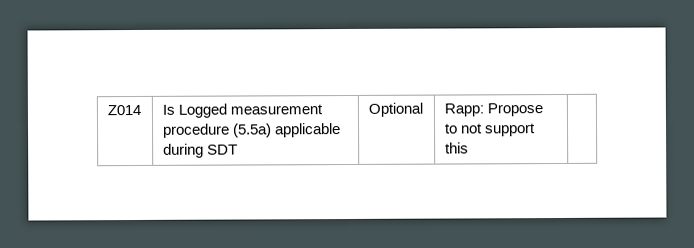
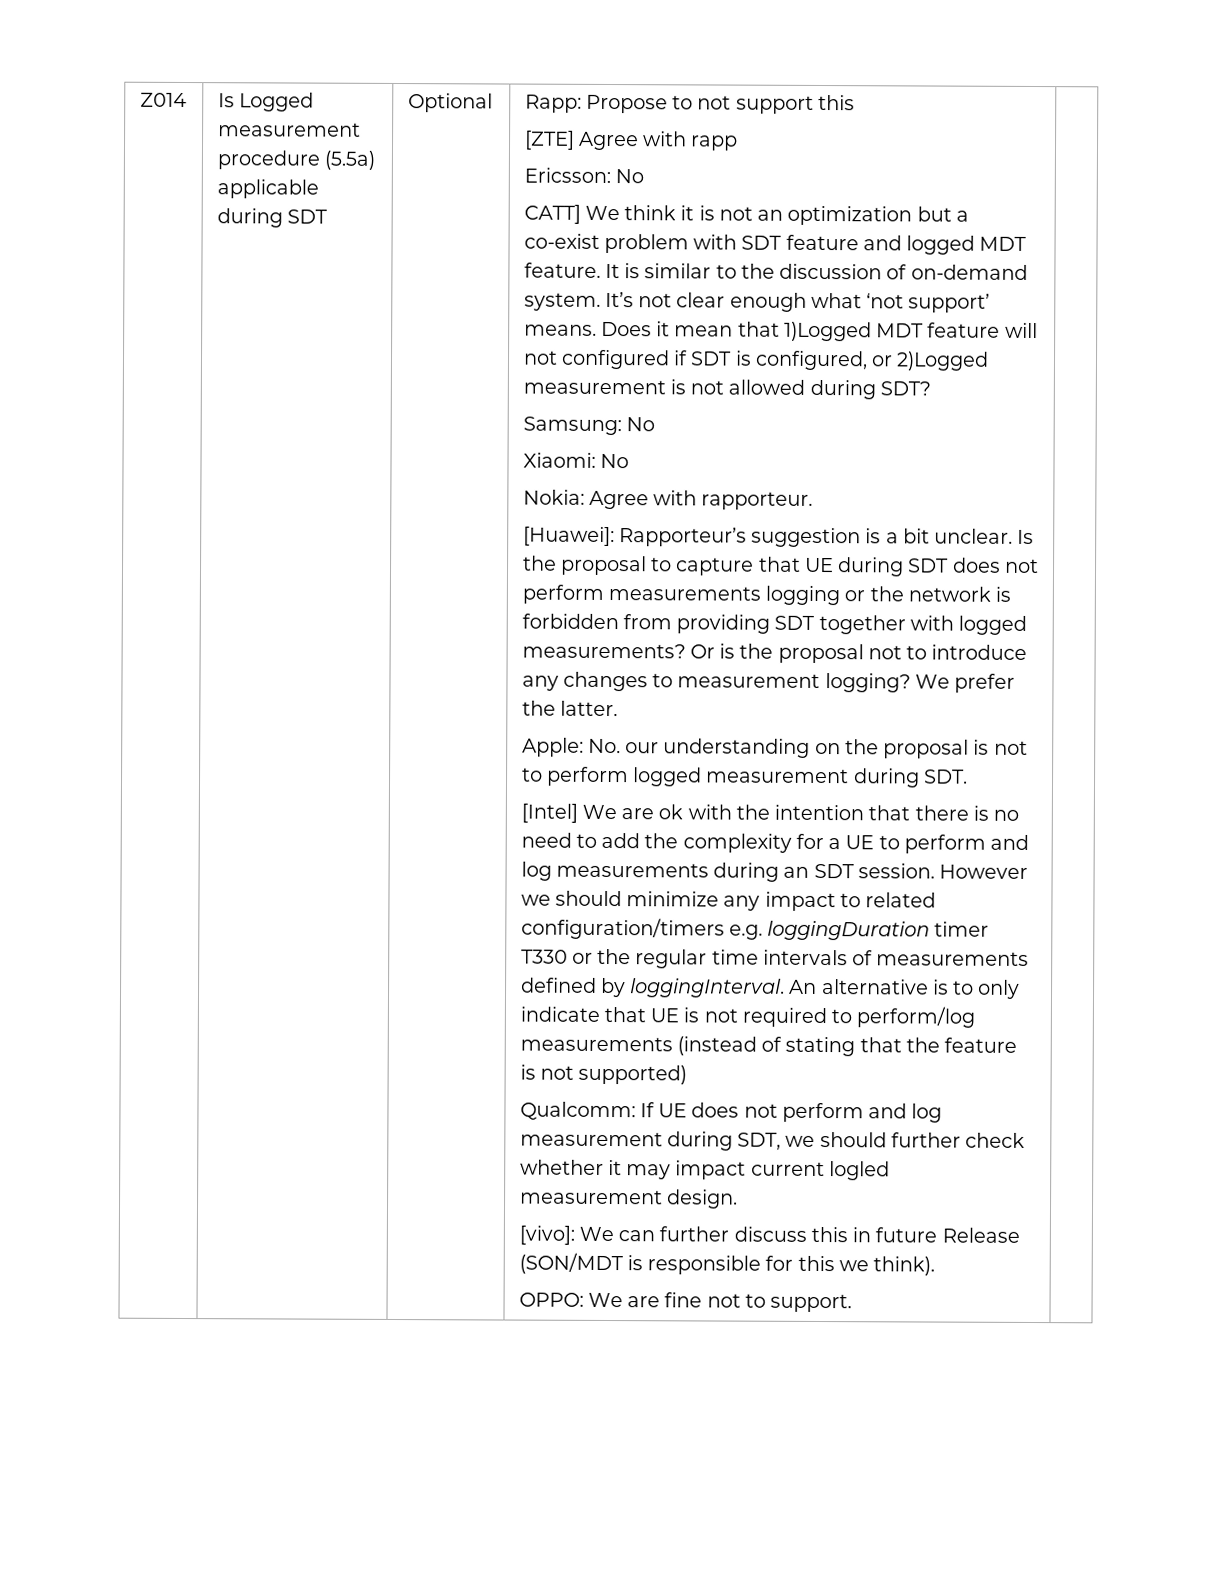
+ [ZTE] Agree with rapp
+ Ericsson: No
+ CATT] We think it is not an optimization but a co-exist problem with SDT feature and logged MDT feature. It is similar to the discussion of on-demand system. It’s not clear enough what ‘not support’ means. Does it mean that 1)Logged MDT feature will not configured if SDT is configured, or 2)Logged measurement is not allowed during SDT?
+ Samsung: No
+ Xiaomi: No
+ Nokia: Agree with rapporteur.
+ [Huawei]: Rapporteur’s suggestion is a bit unclear. Is the proposal to capture that UE during SDT does not perform measurements logging or the network is forbidden from providing SDT together with logged measurements? Or is the proposal not to introduce any changes to measurement logging? We prefer the latter.
+ Apple: No. our understanding on the proposal is not to perform logged measurement during SDT.
+ [Intel] We are ok with the intention that there is no need to add the complexity for a UE to perform and log measurements during an SDT session. However we should minimize any impact to related configuration/timers e.g. loggingDuration timer T330 or the regular time intervals of measurements defined by loggingInterval. An alternative is to only indicate that UE is not required to perform/log measurements (instead of stating that the feature is not supported)
+ Qualcomm: If UE does not perform and log measurement during SDT, we should further check whether it may impact current logled measurement design.
+ [vivo]: We can further discuss this in future Release (SON/MDT is responsible for this we think).
+ OPPO: We are fine not to support.

